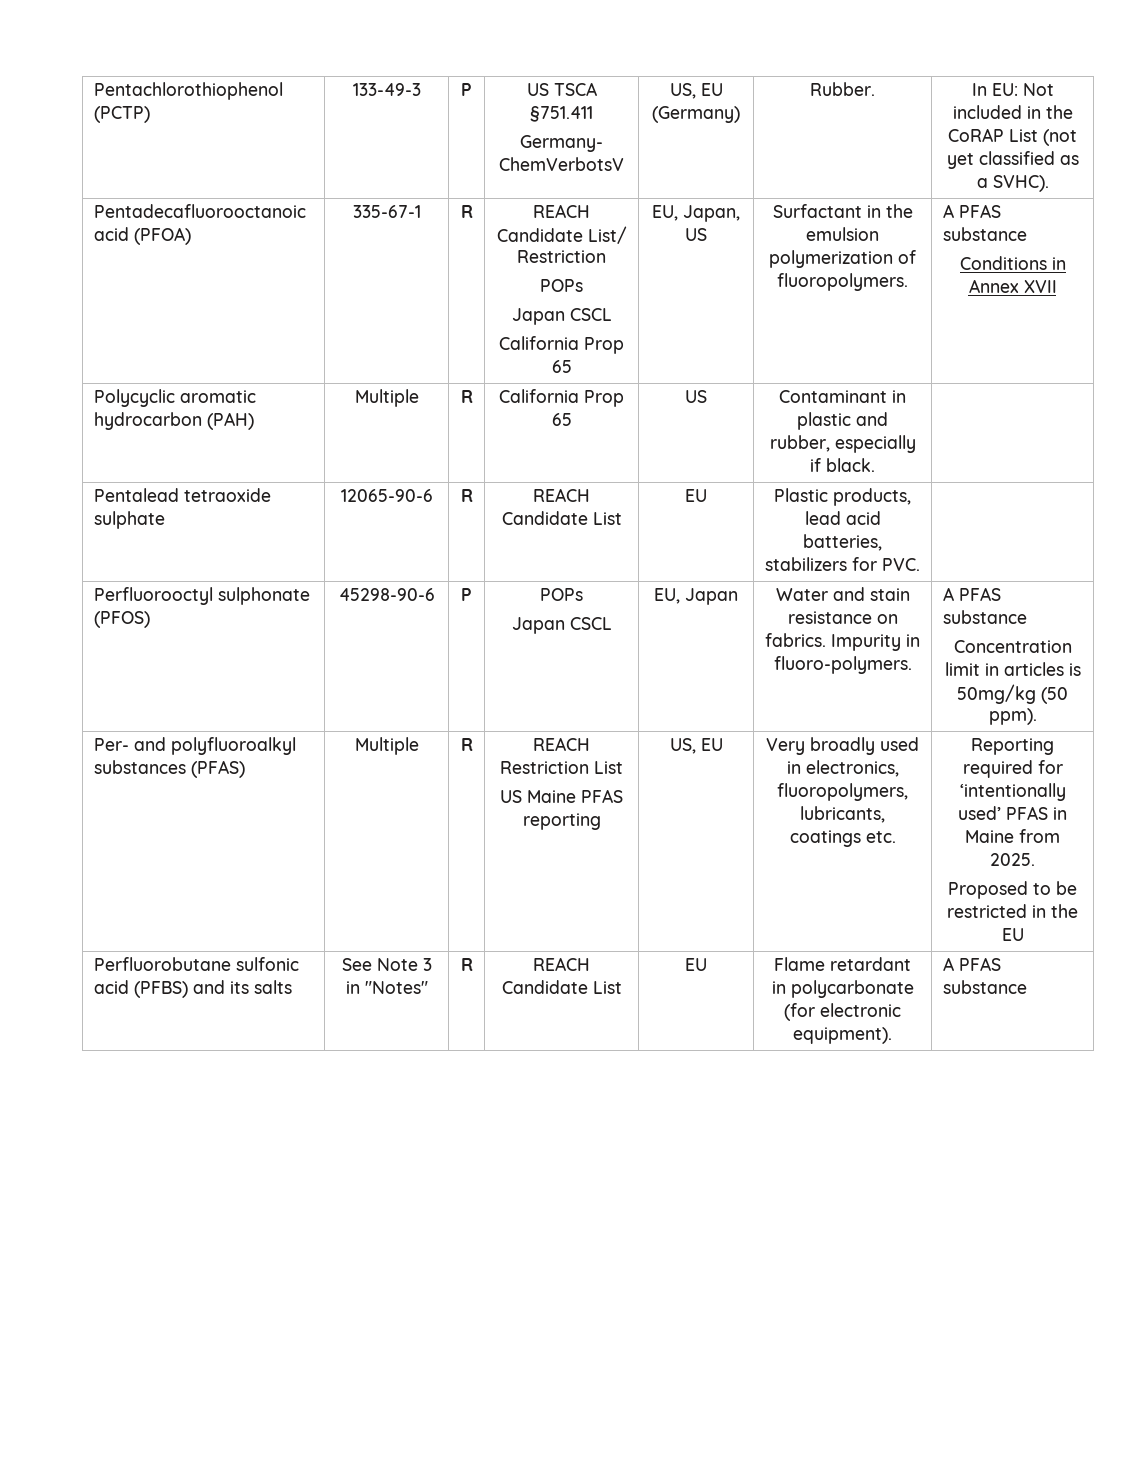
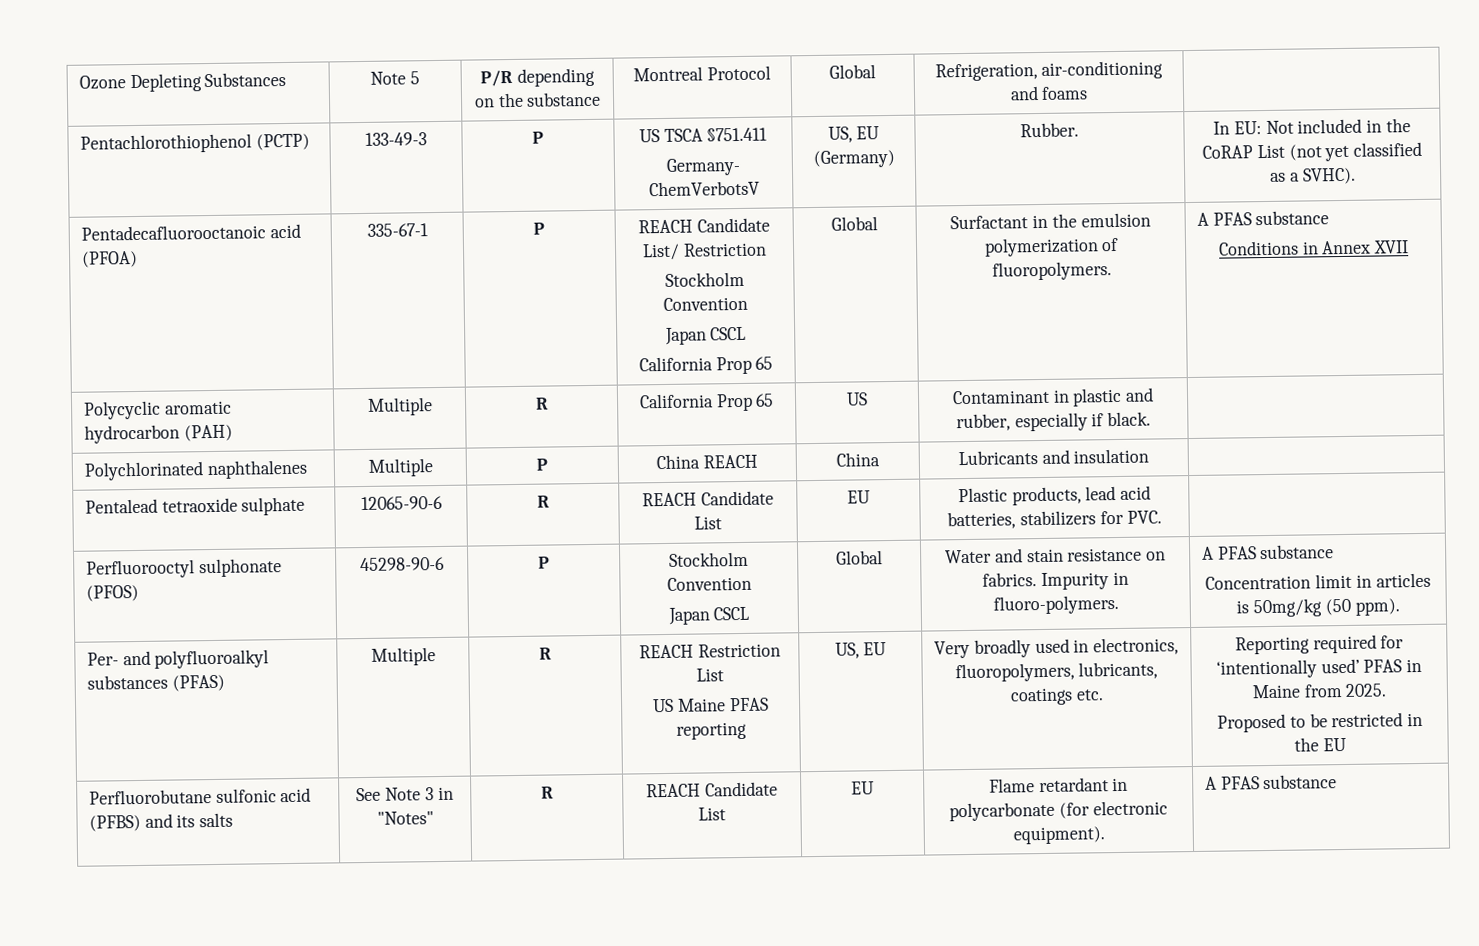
+ Ozone Depleting Substances | Note 5 | P/R depending on the substance | Montreal Protocol | Global | Refrigeration, air-conditioning and foams |
- Pentadecafluorooctanoic acid (PFOA) | 335-67-1 | R | REACH Candidate List/ Restriction
- POPs
+ Pentadecafluorooctanoic acid (PFOA) | 335-67-1 | P | REACH Candidate List/ Restriction
+ Stockholm Convention
  Japan CSCL
- California Prop 65 | EU, Japan, US | Surfactant in the emulsion polymerization of fluoropolymers. | A PFAS substance
+ California Prop 65 | Global | Surfactant in the emulsion polymerization of fluoropolymers. | A PFAS substance
+ Polychlorinated naphthalenes | Multiple | P | China REACH | China | Lubricants and insulation |
- Perfluorooctyl sulphonate (PFOS) | 45298-90-6 | P | POPs
- Japan CSCL | EU, Japan | Water and stain resistance on fabrics. Impurity in fluoro-polymers. | A PFAS substance
+ Perfluorooctyl sulphonate (PFOS) | 45298-90-6 | P | Stockholm Convention
+ Japan CSCL | Global | Water and stain resistance on fabrics. Impurity in fluoro-polymers. | A PFAS substance

